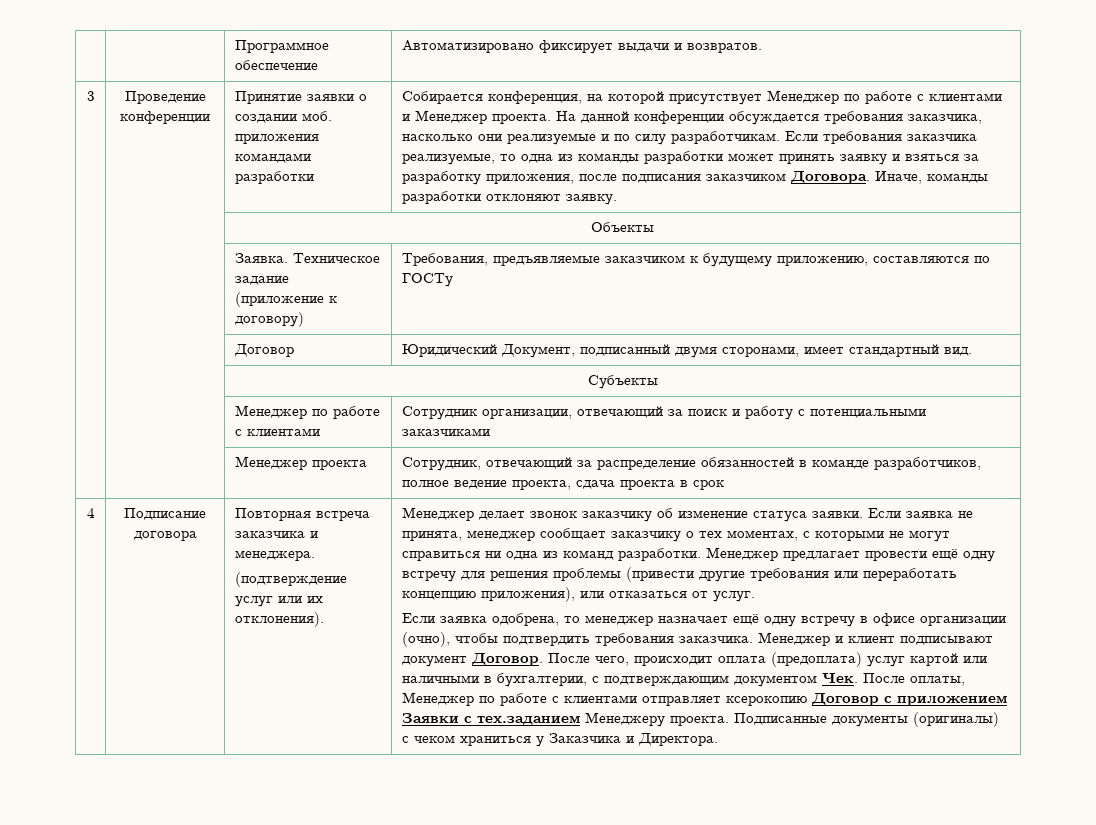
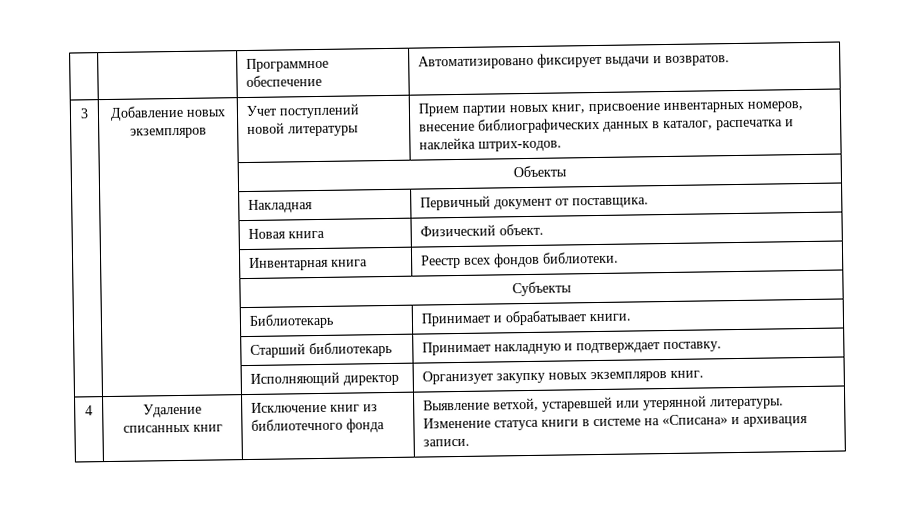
- Проведение конференции | Принятие заявки о создании моб. приложения командами разработки | Собирается конференция, на которой присутствует Менеджер по работе с клиентами и Менеджер проекта. На данной конференции обсуждается требования заказчика, насколько они реализуемые и по силу разработчикам. Если требования заказчика реализуемые, то одна из команды разработки может принять заявку и взяться за разработку приложения, после подписания заказчиком Договора. Иначе, команды разработки отклоняют заявку.
+ Добавление новых экземпляров | Учет поступлений новой литературы | Прием партии новых книг, присвоение инвентарных номеров, внесение библиографических данных в каталог, распечатка и наклейка штрих-кодов.
  | | Объекты
- | | Заявка. Техническое задание (приложение к договору) | Требования, предъявляемые заказчиком к будущему приложению, составляются по ГОСТу
- | | Договор | Юридический Документ, подписанный двумя сторонами, имеет стандартный вид.
+ | | Накладная | Первичный документ от поставщика.
+ | | Новая книга | Физический объект.
+ | | Инвентарная книга | Реестр всех фондов библиотеки.
  | | Субъекты
- | | Менеджер по работе с клиентами | Сотрудник организации, отвечающий за поиск и работу с потенциальными заказчиками
- | | Менеджер проекта | Сотрудник, отвечающий за распределение обязанностей в команде разработчиков, полное ведение проекта, сдача проекта в срок
- 4 | Подписание договора | Повторная встреча заказчика и менеджера.
- (подтверждение услуг или их отклонения). | Менеджер делает звонок заказчику об изменение статуса заявки. Если заявка не принята, менеджер сообщает заказчику о тех моментах, с которыми не могут справиться ни одна из команд разработки. Менеджер предлагает провести ещё одну встречу для решения проблемы (привести другие требования или переработать концепцию приложения), или отказаться от услуг.
- Если заявка одобрена, то менеджер назначает ещё одну встречу в офисе организации (очно), чтобы подтвердить требования заказчика. Менеджер и клиент подписывают документ Договор. После чего, происходит оплата (предоплата) услуг картой или наличными в бухгалтерии, с подтверждающим документом Чек. После оплаты, Менеджер по работе с клиентами отправляет ксерокопию Договор с приложением Заявки с тех.заданием Менеджеру проекта. Подписанные документы (оригиналы) с чеком храниться у Заказчика и Директора.
+ | | Библиотекарь | Принимает и обрабатывает книги.
+ | | Старший библиотекарь | Принимает накладную и подтверждает поставку.
+ | | Исполняющий директор | Организует закупку новых экземпляров книг.
+ 4 | Удаление списанных книг | Исключение книг из библиотечного фонда | Выявление ветхой, устаревшей или утерянной литературы. Изменение статуса книги в системе на «Списана» и архивация записи.

